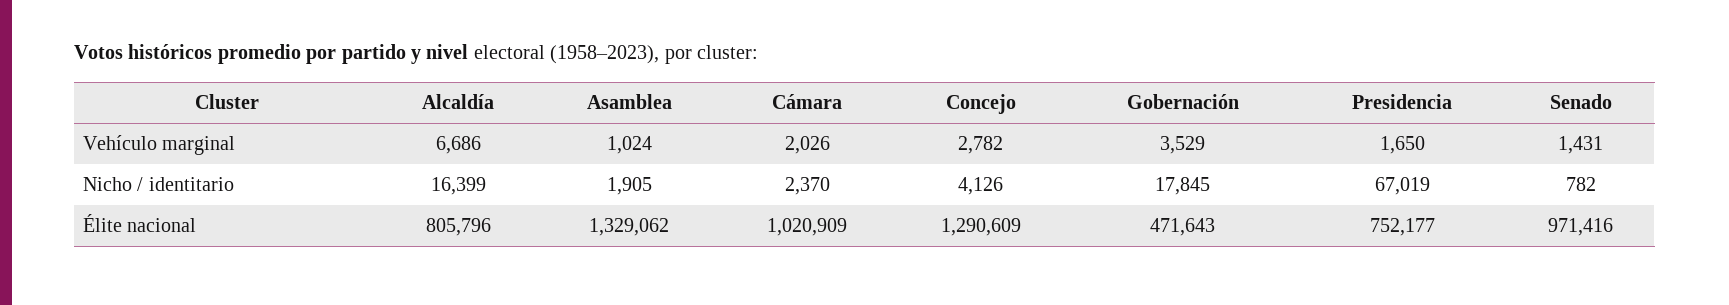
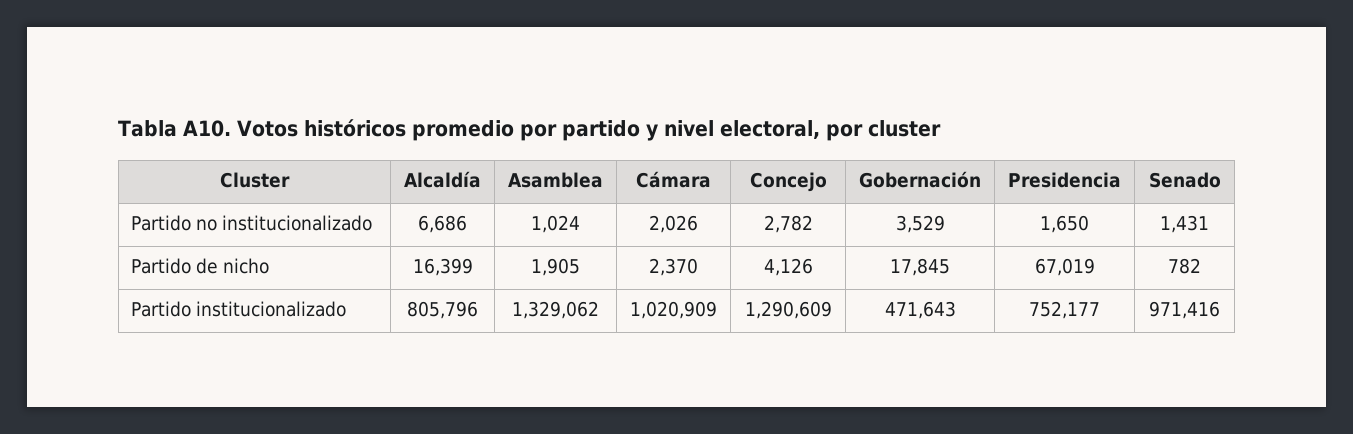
- Votos históricos promedio por partido y nivel electoral (1958–2023), por cluster:
+ Tabla A10. Votos históricos promedio por partido y nivel electoral, por cluster
- Vehículo marginal | 6,686 | 1,024 | 2,026 | 2,782 | 3,529 | 1,650 | 1,431
+ Partido no institucionalizado | 6,686 | 1,024 | 2,026 | 2,782 | 3,529 | 1,650 | 1,431
- Nicho / identitario | 16,399 | 1,905 | 2,370 | 4,126 | 17,845 | 67,019 | 782
+ Partido de nicho | 16,399 | 1,905 | 2,370 | 4,126 | 17,845 | 67,019 | 782
- Élite nacional | 805,796 | 1,329,062 | 1,020,909 | 1,290,609 | 471,643 | 752,177 | 971,416
+ Partido institucionalizado | 805,796 | 1,329,062 | 1,020,909 | 1,290,609 | 471,643 | 752,177 | 971,416

